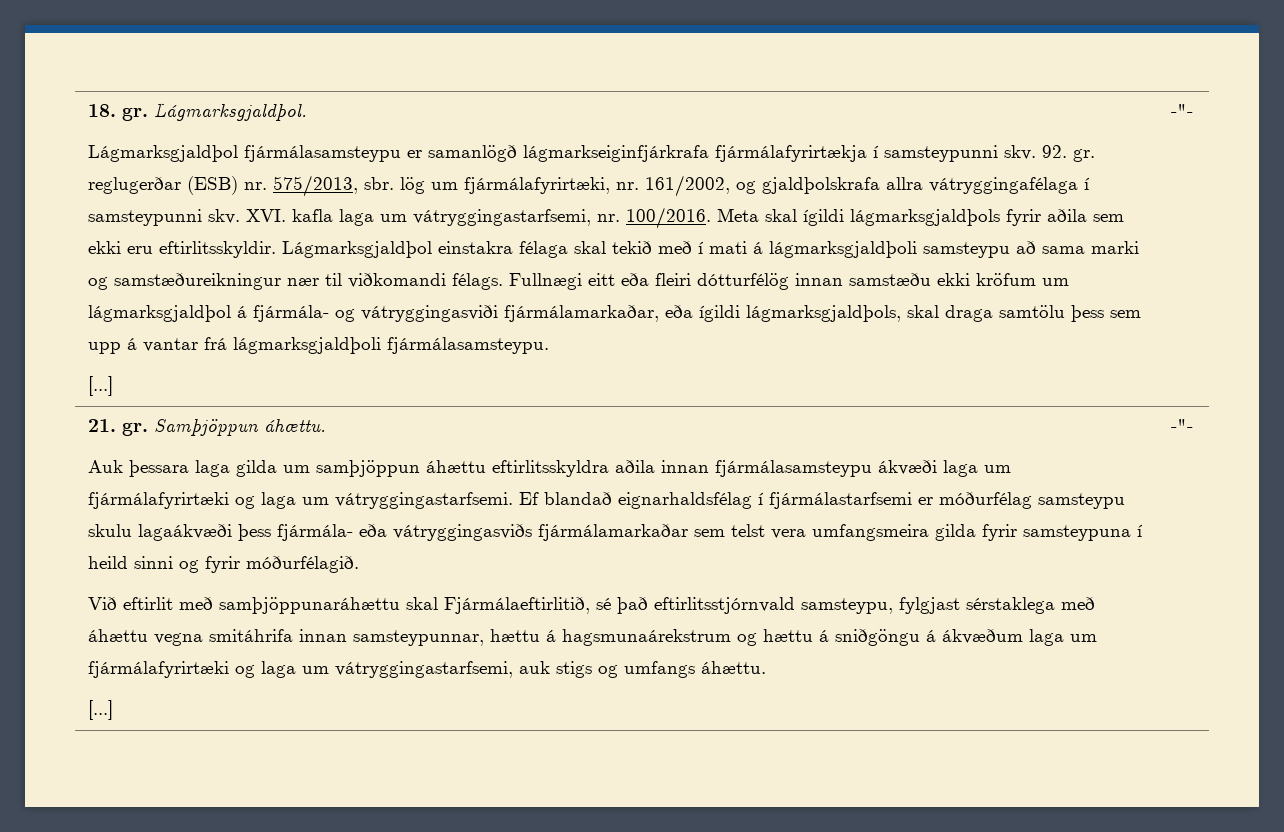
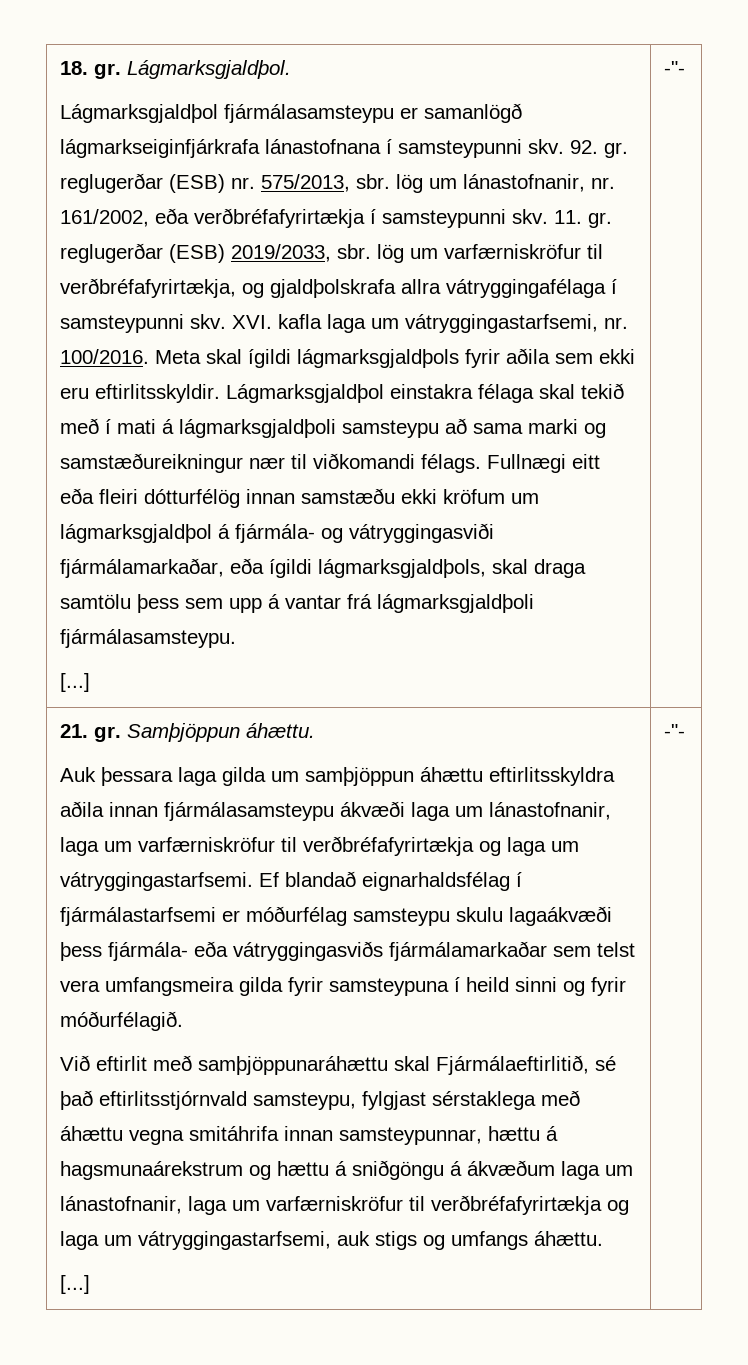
- Lágmarksgjaldþol fjármálasamsteypu er samanlögð lágmarkseiginfjárkrafa fjármálafyrirtækja í samsteypunni skv.
+ Lágmarksgjaldþol fjármálasamsteypu er samanlögð lágmarkseiginfjárkrafa lánastofnana í samsteypunni skv.
- 92. gr. reglugerðar (ESB) nr. 575/2013, sbr. lög um fjármálafyrirtæki, nr. 161/2002, og gjaldþolskrafa allra vátryggingafélaga í samsteypunni skv.
+ 92. gr. reglugerðar (ESB) nr. 575/2013, sbr. lög um lánastofnanir, nr. 161/2002, eða verðbréfafyrirtækja í samsteypunni skv. 11. gr. reglugerðar (ESB) 2019/2033, sbr. lög um varfærniskröfur til verðbréfafyrirtækja, og gjaldþolskrafa allra vátryggingafélaga í samsteypunni skv.
- Auk þessara laga gilda um samþjöppun áhættu eftirlitsskyldra aðila innan fjármálasamsteypu ákvæði laga um fjármálafyrirtæki og laga um vátryggingastarfsemi.
+ Auk þessara laga gilda um samþjöppun áhættu eftirlitsskyldra aðila innan fjármálasamsteypu ákvæði laga um lánastofnanir, laga um varfærniskröfur til verðbréfafyrirtækja og laga um vátryggingastarfsemi.
- Við eftirlit með samþjöppunaráhættu skal Fjármálaeftirlitið, sé það eftirlitsstjórnvald samsteypu, fylgjast sérstaklega með áhættu vegna smitáhrifa innan samsteypunnar, hættu á hagsmunaárekstrum og hættu á sniðgöngu á ákvæðum laga um fjármálafyrirtæki og laga um vátryggingastarfsemi, auk stigs og umfangs áhættu.
+ Við eftirlit með samþjöppunaráhættu skal Fjármálaeftirlitið, sé það eftirlitsstjórnvald samsteypu, fylgjast sérstaklega með áhættu vegna smitáhrifa innan samsteypunnar, hættu á hagsmunaárekstrum og hættu á sniðgöngu á ákvæðum laga um lánastofnanir, laga um varfærniskröfur til verðbréfafyrirtækja og laga um vátryggingastarfsemi, auk stigs og umfangs áhættu.

